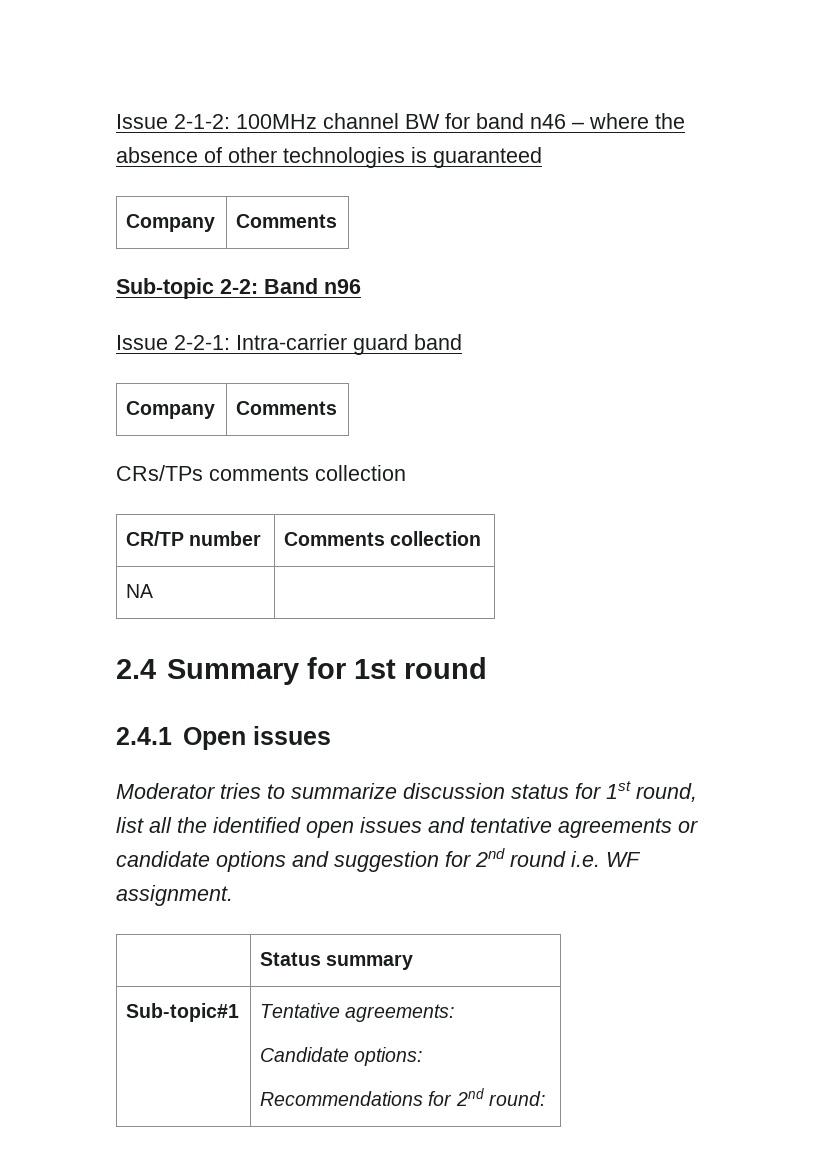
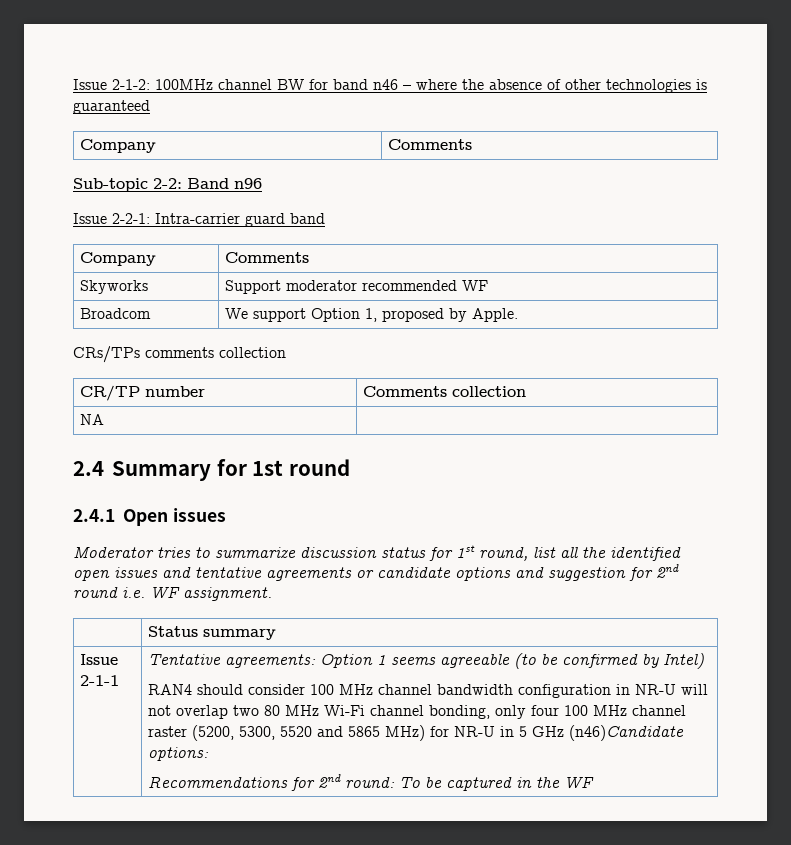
+ Skyworks | Support moderator recommended WF
+ Broadcom | We support Option 1, proposed by Apple.
- Sub-topic#1
+ Issue 2-1-1
- Tentative agreements:
- Candidate options:
+ Tentative agreements: Option 1 seems agreeable (to be confirmed by Intel)
+ RAN4 should consider 100 MHz channel bandwidth configuration in NR-U will not overlap two 80 MHz Wi-Fi channel bonding, only four 100 MHz channel raster (5200, 5300, 5520 and 5865 MHz) for NR-U in 5 GHz (n46)Candidate options:
- Recommendations for 2nd round:
+ Recommendations for 2nd round: To be captured in the WF

